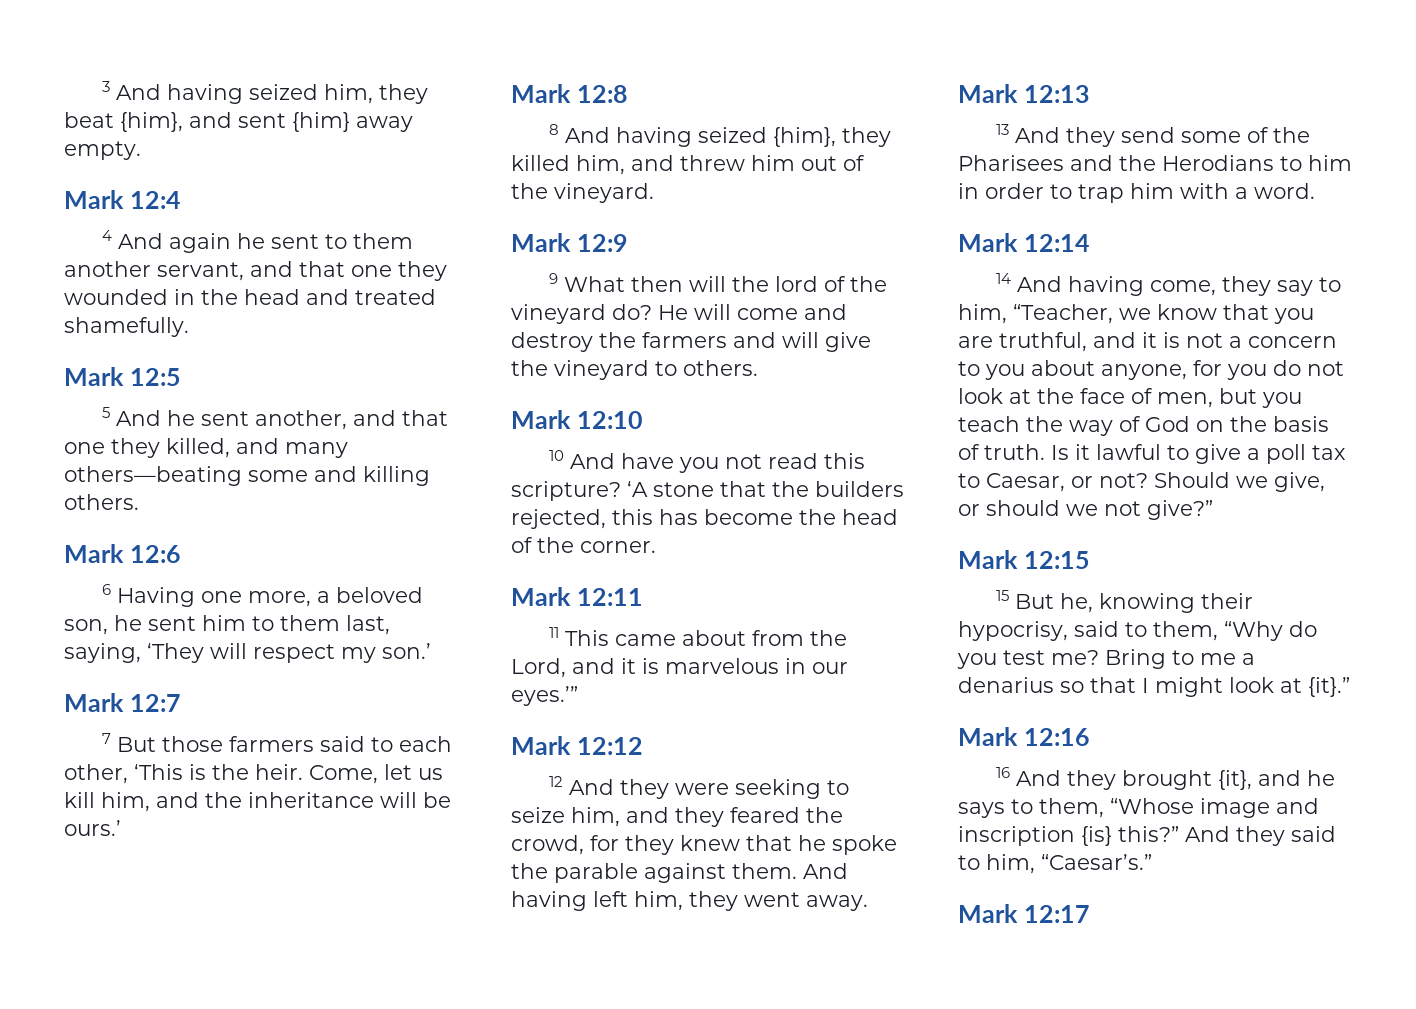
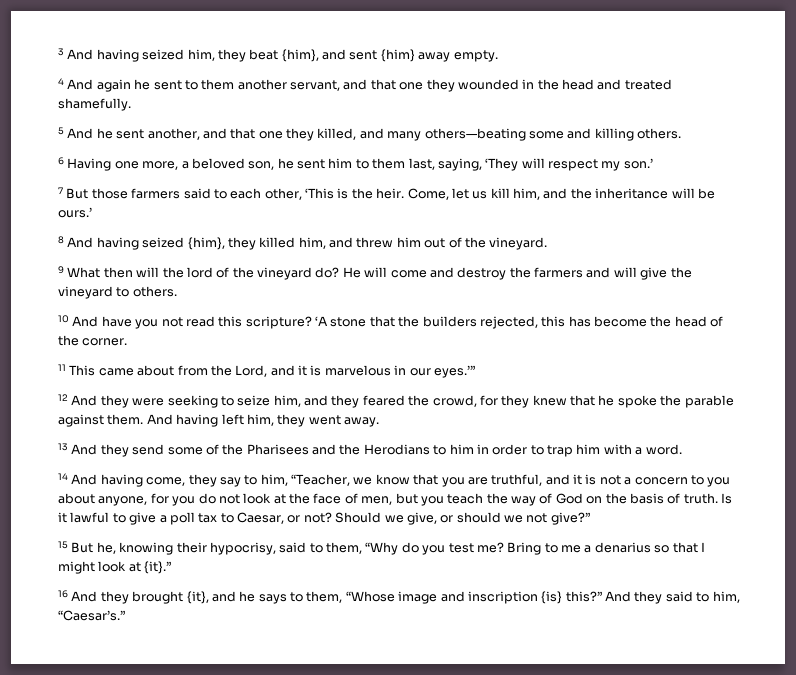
- Mark 12:4
- Mark 12:5
- Mark 12:6
- Mark 12:7
- Mark 12:8
- Mark 12:9
- Mark 12:10
- Mark 12:11
- Mark 12:12
- Mark 12:13
- Mark 12:14
- Mark 12:15
- Mark 12:16
- Mark 12:17

